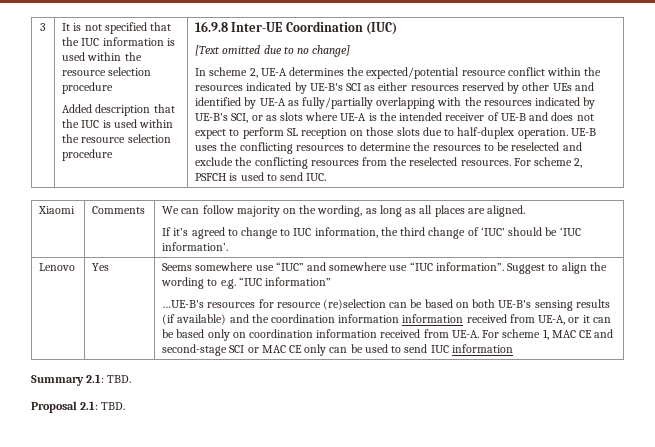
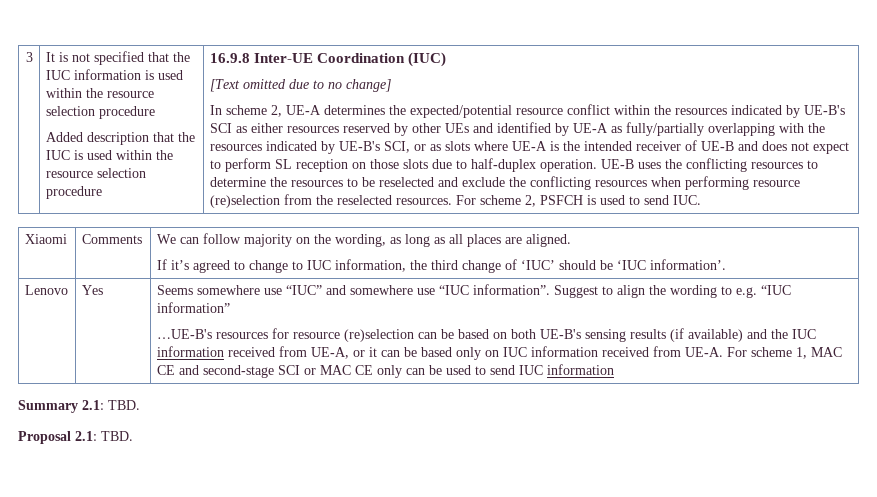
- UE-B uses the conflicting resources to determine the resources to be reselected and exclude the conflicting resources from the reselected resources.
+ UE-B uses the conflicting resources to determine the resources to be reselected and exclude the conflicting resources when performing resource (re)selection from the reselected resources.
- …UE-B's resources for resource (re)selection can be based on both UE-B's sensing results (if available) and the coordination information information received from UE-A, or it can be based only on coordination information received from UE-A.
+ …UE-B's resources for resource (re)selection can be based on both UE-B's sensing results (if available) and the IUC information received from UE-A, or it can be based only on IUC information received from UE-A.

